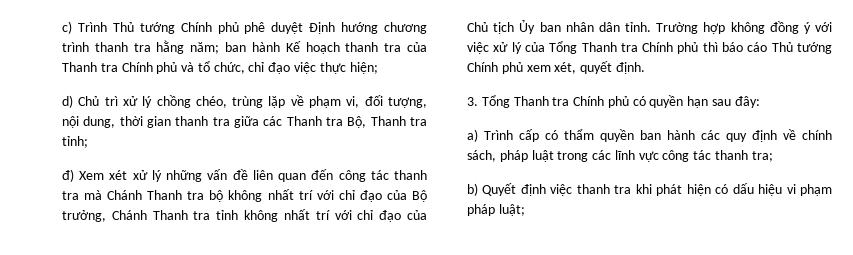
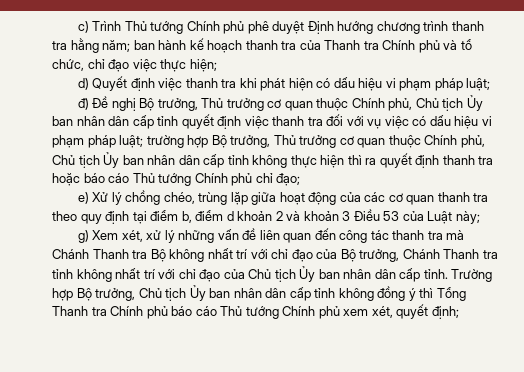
- c) Trình Thủ tướng Chính phủ phê duyệt Định hướng chương trình thanh tra hằng năm; ban hành Kế hoạch thanh tra của Thanh tra Chính phủ và tổ chức, chỉ đạo việc thực hiện;
+ c) Trình Thủ tướng Chính phủ phê duyệt Định hướng chương trình thanh tra hằng năm; ban hành kế hoạch thanh tra của Thanh tra Chính phủ và tổ chức, chỉ đạo việc thực hiện;
- d) Chủ trì xử lý chồng chéo, trùng lặp về phạm vi, đối tượng, nội dung, thời gian thanh tra giữa các Thanh tra Bộ, Thanh tra tỉnh;
- đ) Xem xét xử lý những vấn đề liên quan đến công tác thanh tra mà Chánh Thanh tra bộ không nhất trí với chỉ đạo của Bộ trưởng, Chánh Thanh tra tỉnh không nhất trí với chỉ đạo của Chủ tịch Ủy ban nhân dân tỉnh.
+ d) Quyết định việc thanh tra khi phát hiện có dấu hiệu vi phạm pháp luật;
+ đ) Đề nghị Bộ trưởng, Thủ trưởng cơ quan thuộc Chính phủ, Chủ tịch Ủy ban nhân dân cấp tỉnh quyết định việc thanh tra đối với vụ việc có dấu hiệu vi phạm pháp luật; trường hợp Bộ trưởng, Thủ trưởng cơ quan thuộc Chính phủ, Chủ tịch Ủy ban nhân dân cấp tỉnh không thực hiện thì ra quyết định thanh tra hoặc báo cáo Thủ tướng Chính phủ chỉ đạo;
+ e) Xử lý chồng chéo, trùng lặp giữa hoạt động của các cơ quan thanh tra theo quy định tại điểm b, điểm d khoản 2 và khoản 3 Điều 53 của Luật này;
+ g) Xem xét, xử lý những vấn đề liên quan đến công tác thanh tra mà Chánh Thanh tra Bộ không nhất trí với chỉ đạo của Bộ trưởng, Chánh Thanh tra tỉnh không nhất trí với chỉ đạo của Chủ tịch Ủy ban nhân dân cấp tỉnh.
- Trường hợp không đồng ý với việc xử lý của Tổng Thanh tra Chính phủ thì báo cáo Thủ tướng Chính phủ xem xét, quyết định.
- 3. Tổng Thanh tra Chính phủ có quyền hạn sau đây:
- a) Trình cấp có thẩm quyền ban hành các quy định về chính sách, pháp luật trong các lĩnh vực công tác thanh tra;
- b) Quyết định việc thanh tra khi phát hiện có dấu hiệu vi phạm pháp luật;
+ Trường hợp Bộ trưởng, Chủ tịch Ủy ban nhân dân cấp tỉnh không đồng ý thì Tổng Thanh tra Chính phủ báo cáo Thủ tướng Chính phủ xem xét, quyết định;

